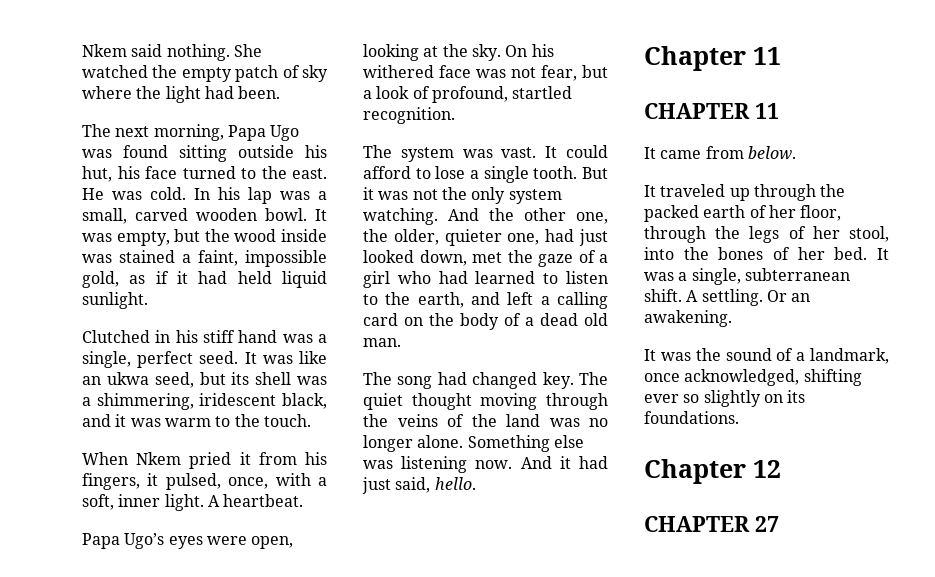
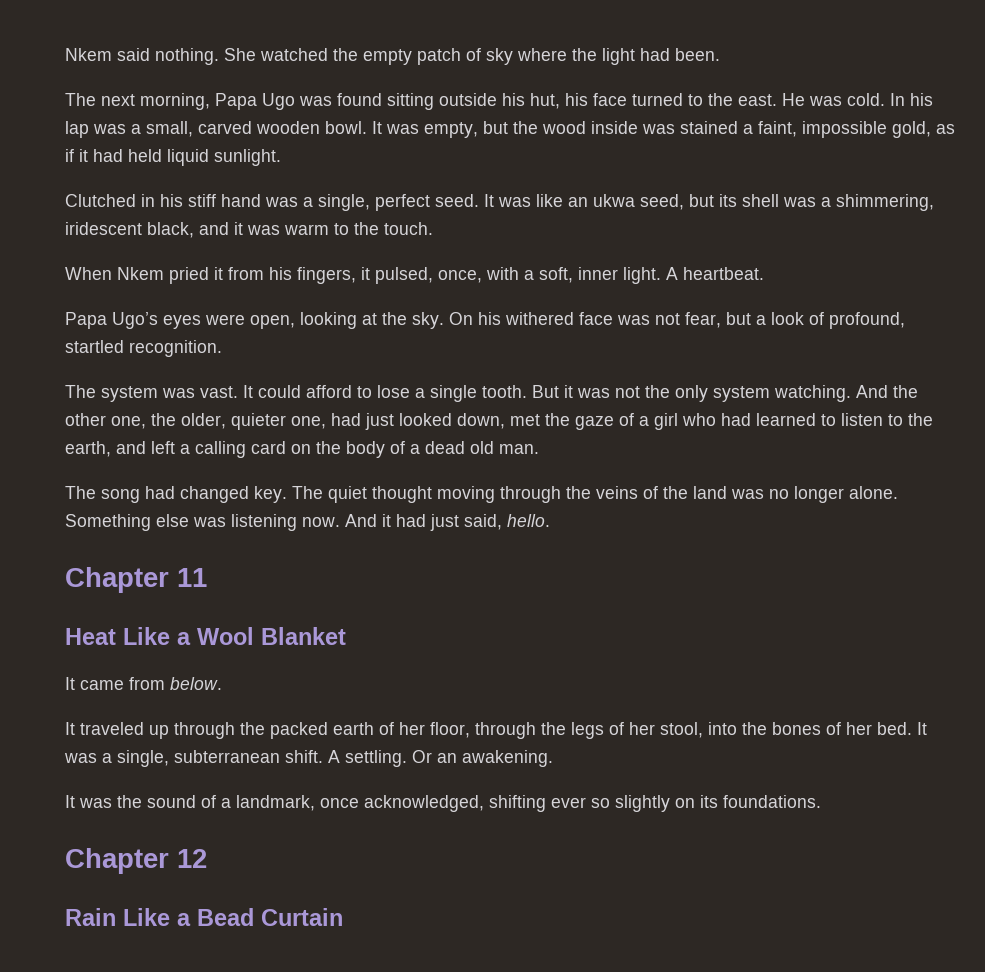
- CHAPTER 11
+ Heat Like a Wool Blanket
- CHAPTER 27
+ Rain Like a Bead Curtain

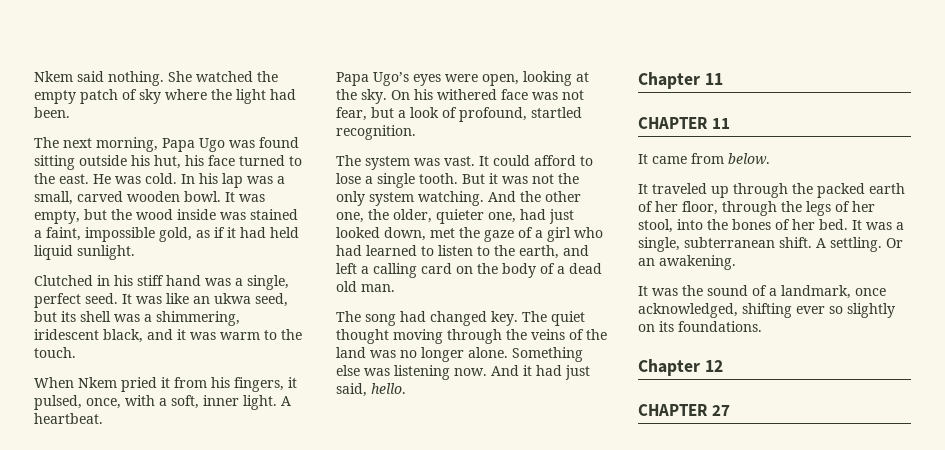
- Heat Like a Wool Blanket
+ CHAPTER 11
- Rain Like a Bead Curtain
+ CHAPTER 27

